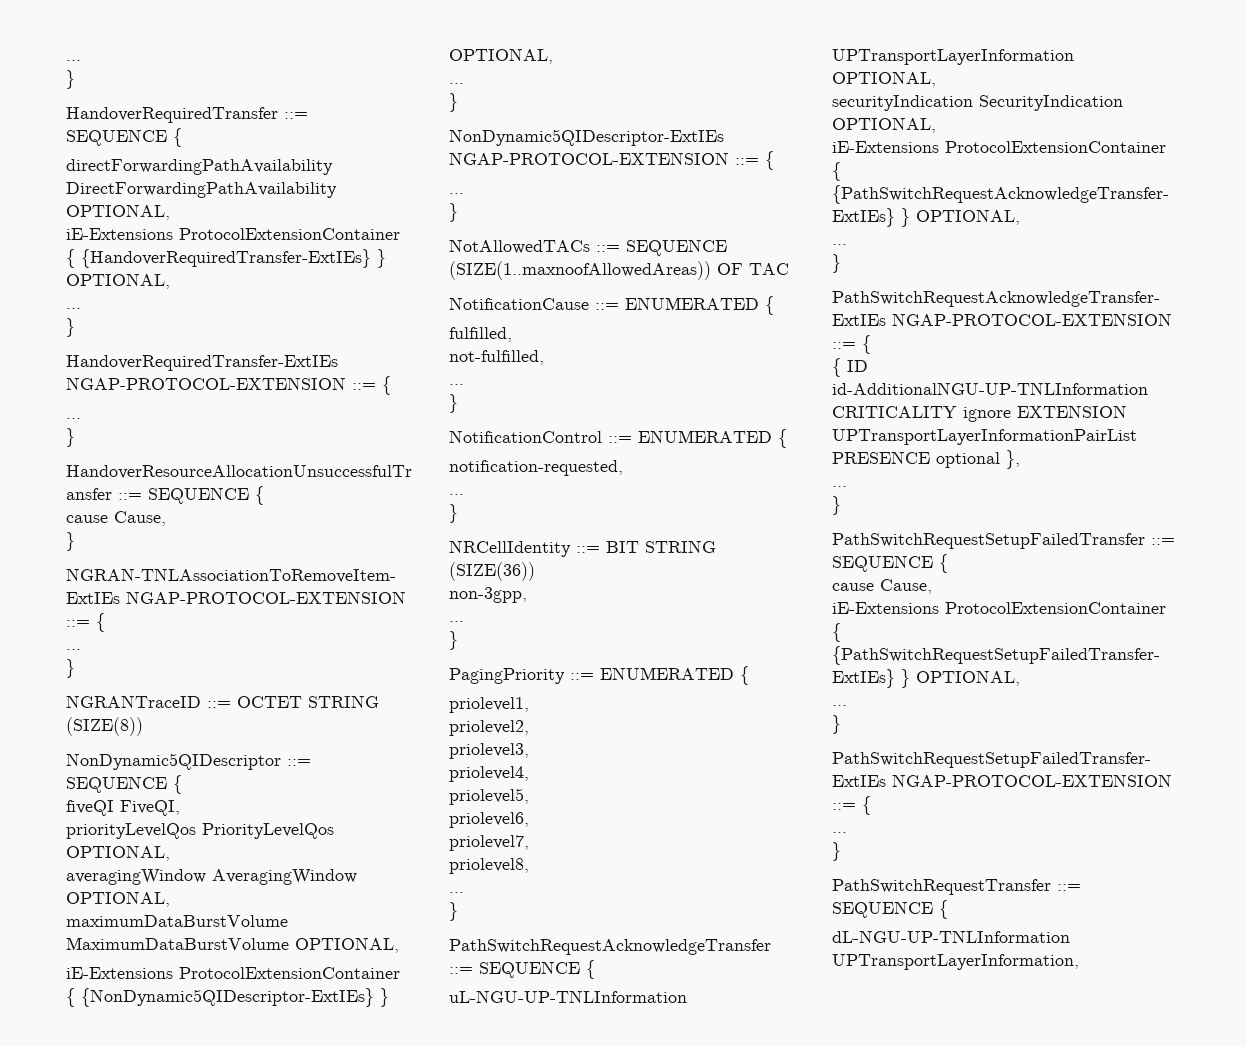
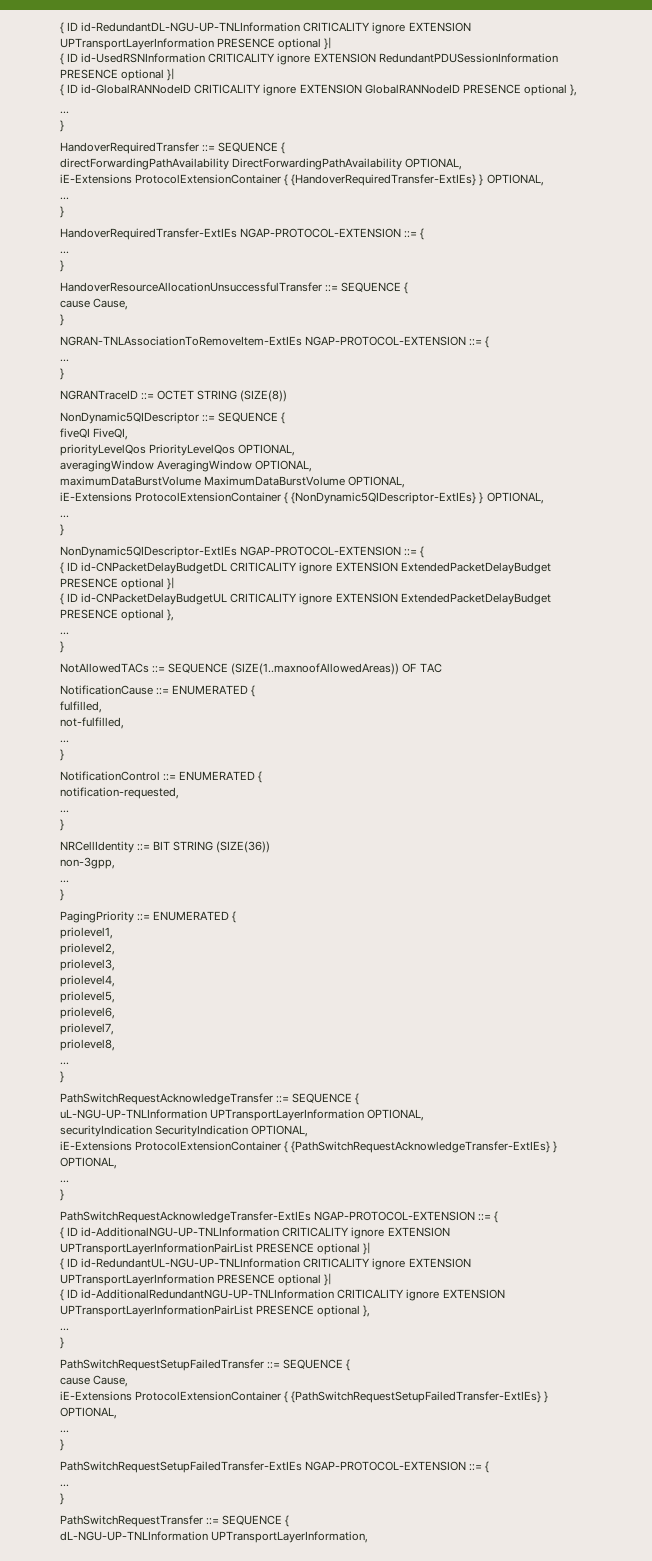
+ { ID id-RedundantDL-NGU-UP-TNLInformation CRITICALITY ignore EXTENSION UPTransportLayerInformation PRESENCE optional }|
+ { ID id-UsedRSNInformation CRITICALITY ignore EXTENSION RedundantPDUSessionInformation PRESENCE optional }|
+ { ID id-GlobalRANNodeID CRITICALITY ignore EXTENSION GlobalRANNodeID PRESENCE optional },
+ { ID id-CNPacketDelayBudgetDL CRITICALITY ignore EXTENSION ExtendedPacketDelayBudget PRESENCE optional }|
+ { ID id-CNPacketDelayBudgetUL CRITICALITY ignore EXTENSION ExtendedPacketDelayBudget PRESENCE optional },
- { ID id-AdditionalNGU-UP-TNLInformation CRITICALITY ignore EXTENSION UPTransportLayerInformationPairList PRESENCE optional },
+ { ID id-AdditionalNGU-UP-TNLInformation CRITICALITY ignore EXTENSION UPTransportLayerInformationPairList PRESENCE optional }|
+ { ID id-RedundantUL-NGU-UP-TNLInformation CRITICALITY ignore EXTENSION UPTransportLayerInformation PRESENCE optional }|
+ { ID id-AdditionalRedundantNGU-UP-TNLInformation CRITICALITY ignore EXTENSION UPTransportLayerInformationPairList PRESENCE optional },

